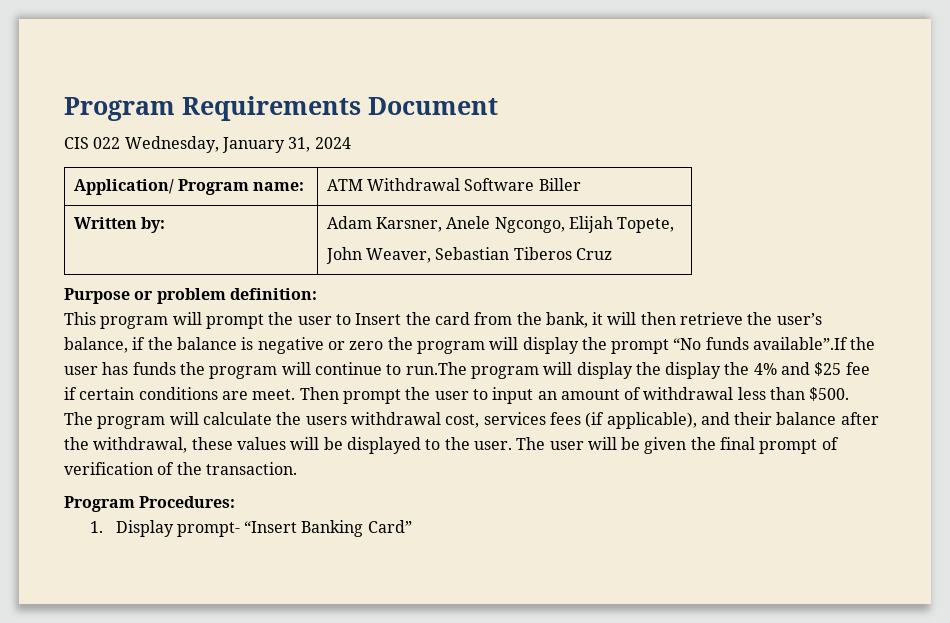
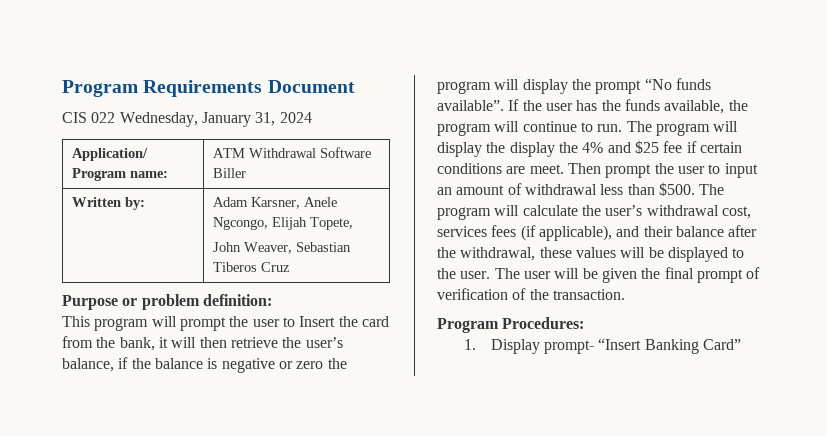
- This program will prompt the user to Insert the card from the bank, it will then retrieve the user’s balance, if the balance is negative or zero the program will display the prompt “No funds available”.If the user has funds the program will continue to run.The program will display the display the 4% and $25 fee if certain conditions are meet.
+ This program will prompt the user to Insert the card from the bank, it will then retrieve the user’s balance, if the balance is negative or zero the program will display the prompt “No funds available”. If the user has the funds available, the program will continue to run. The program will display the display the 4% and $25 fee if certain conditions are meet.
- The program will calculate the users withdrawal cost, services fees (if applicable), and their balance after the withdrawal, these values will be displayed to the user.
+ The program will calculate the user’s withdrawal cost, services fees (if applicable), and their balance after the withdrawal, these values will be displayed to the user.

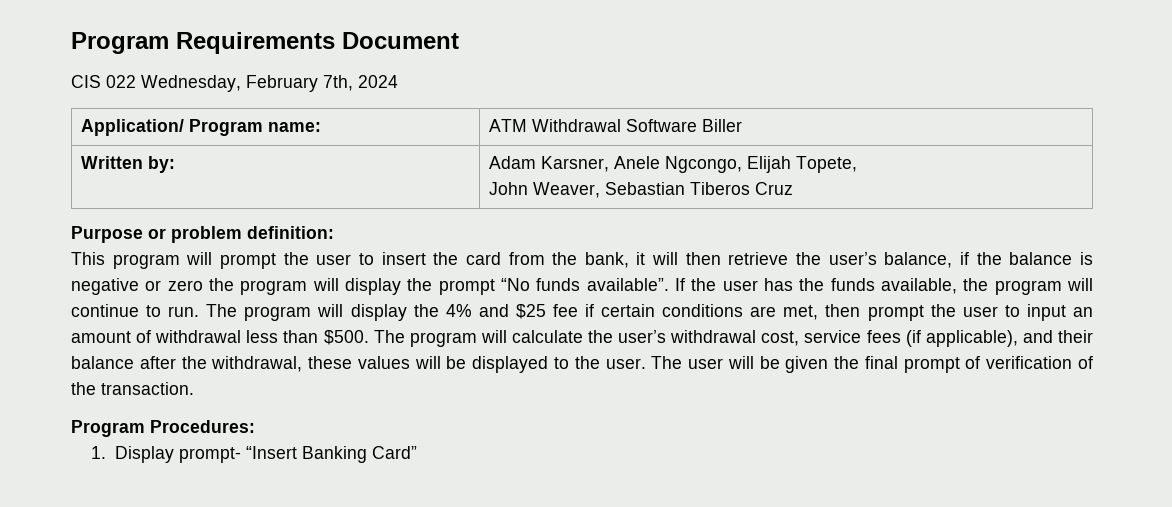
- CIS 022 Wednesday, January 31, 2024
+ CIS 022 Wednesday, February 7th, 2024
- This program will prompt the user to Insert the card from the bank, it will then retrieve the user’s balance, if the balance is negative or zero the program will display the prompt “No funds available”.
+ This program will prompt the user to insert the card from the bank, it will then retrieve the user’s balance, if the balance is negative or zero the program will display the prompt “No funds available”.
- The program will display the display the 4% and $25 fee if certain conditions are meet. Then prompt the user to input an amount of withdrawal less than $500.
+ The program will display the 4% and $25 fee if certain conditions are met, then prompt the user to input an amount of withdrawal less than $500.
- The program will calculate the user’s withdrawal cost, services fees (if applicable), and their balance after the withdrawal, these values will be displayed to the user.
+ The program will calculate the user’s withdrawal cost, service fees (if applicable), and their balance after the withdrawal, these values will be displayed to the user.

